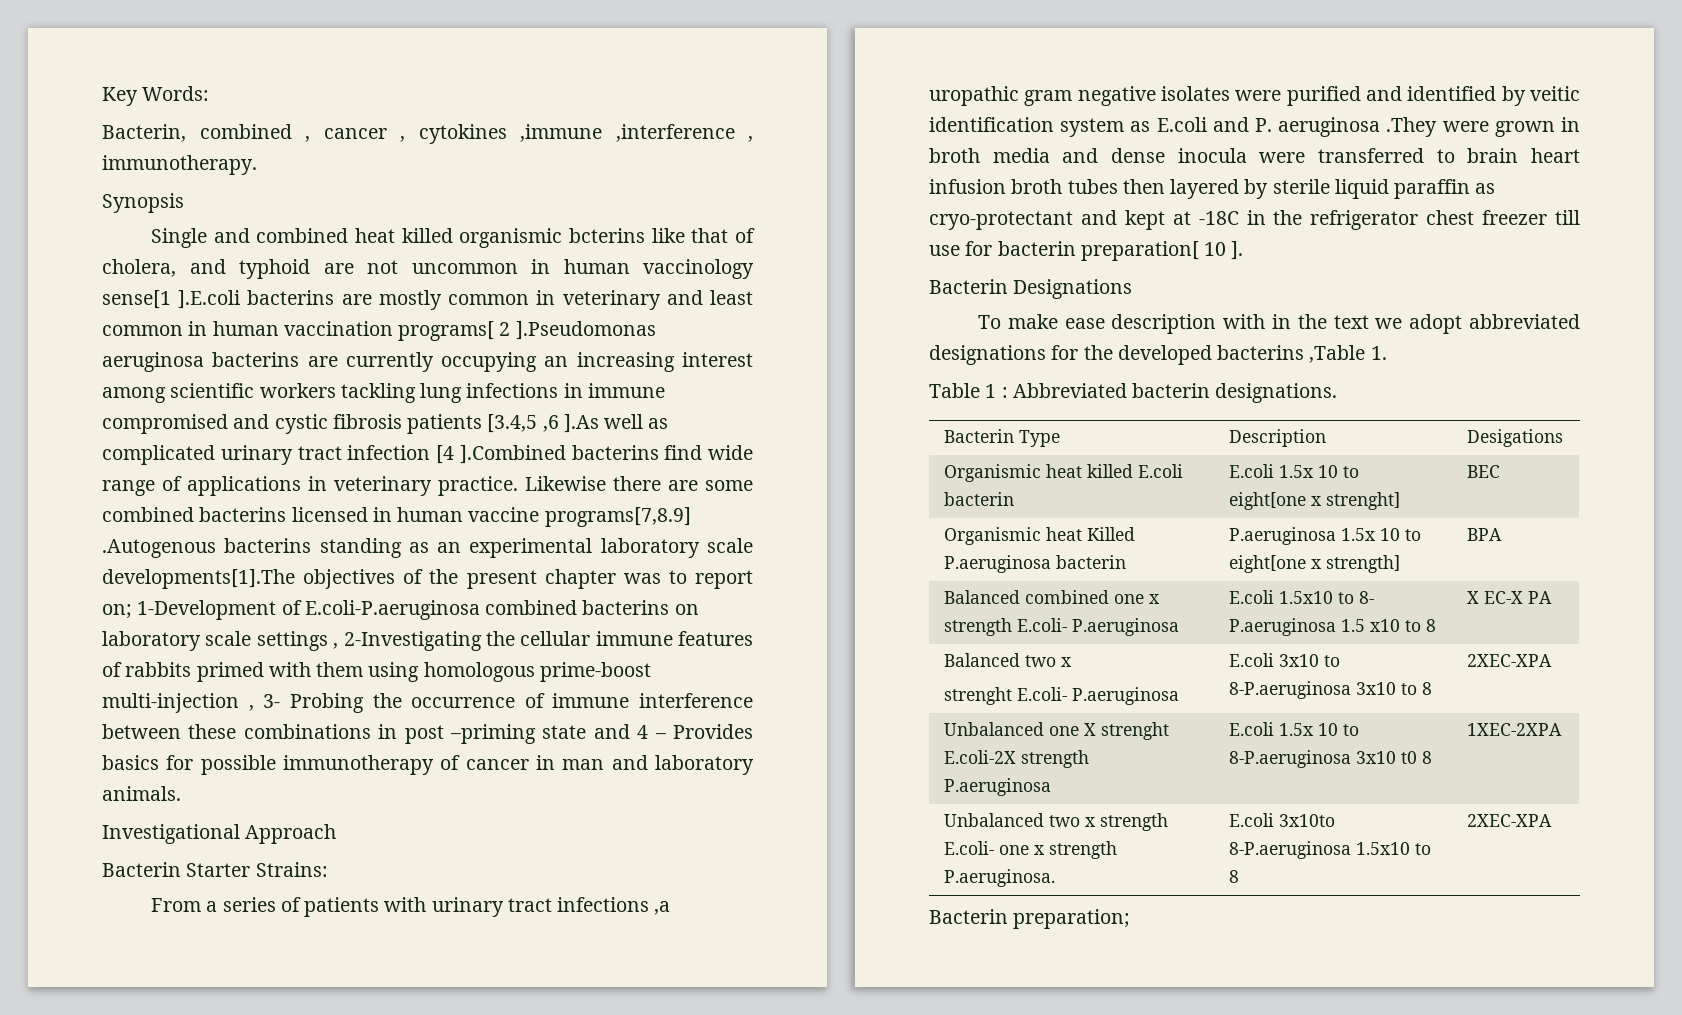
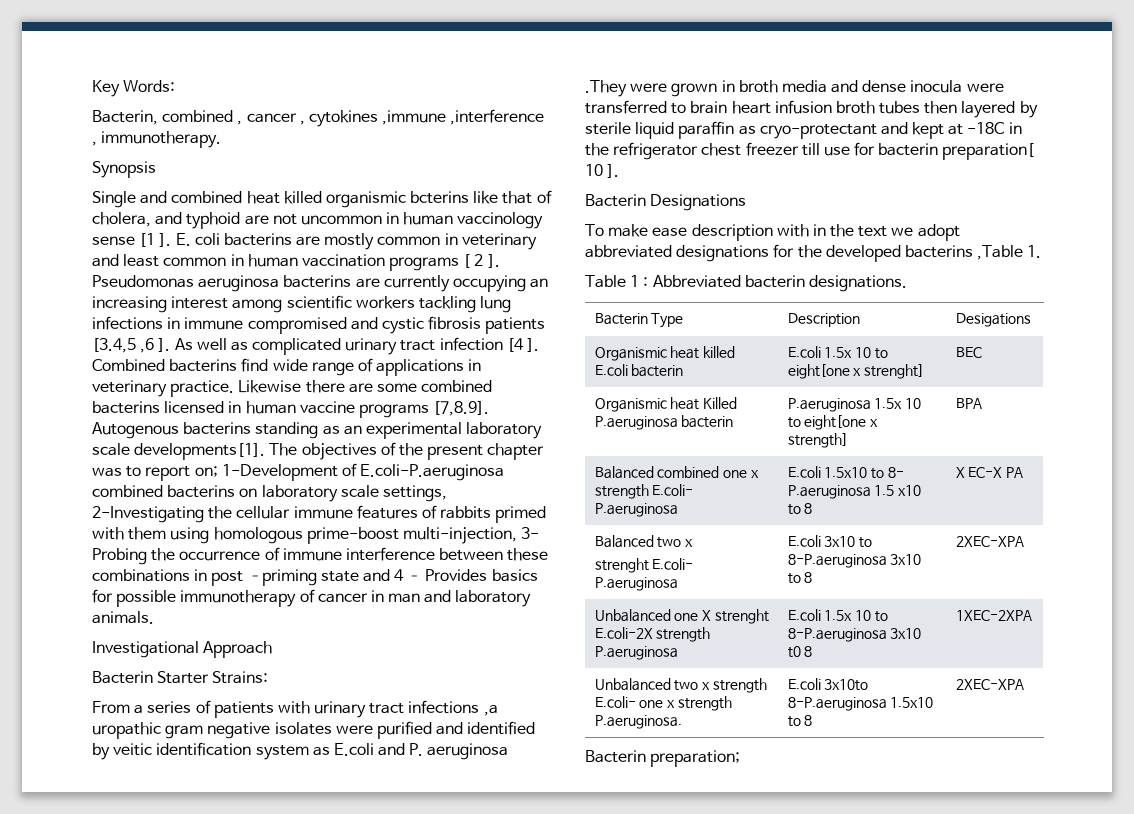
- Single and combined heat killed organismic bcterins like that of cholera, and typhoid are not uncommon in human vaccinology sense[1 ].E.coli bacterins are mostly common in veterinary and least common in human vaccination programs[ 2 ].Pseudomonas aeruginosa bacterins are currently occupying an increasing interest among scientific workers tackling lung infections in immune compromised and cystic fibrosis patients [3.4,5 ,6 ].As well as complicated urinary tract infection [4 ].Combined bacterins find wide range of applications in veterinary practice.
+ Single and combined heat killed organismic bcterins like that of cholera, and typhoid are not uncommon in human vaccinology sense [1 ]. E. coli bacterins are mostly common in veterinary and least common in human vaccination programs [ 2 ]. Pseudomonas aeruginosa bacterins are currently occupying an increasing interest among scientific workers tackling lung infections in immune compromised and cystic fibrosis patients [3.4,5 ,6 ]. As well as complicated urinary tract infection [4 ]. Combined bacterins find wide range of applications in veterinary practice.
- Likewise there are some combined bacterins licensed in human vaccine programs[7,8.9] .Autogenous bacterins standing as an experimental laboratory scale developments[1].The objectives of the present chapter was to report on;
+ Likewise there are some combined bacterins licensed in human vaccine programs [7,8.9]. Autogenous bacterins standing as an experimental laboratory scale developments[1]. The objectives of the present chapter was to report on;
- 1-Development of E.coli-P.aeruginosa combined bacterins on laboratory scale settings , 2-Investigating the cellular immune features of rabbits primed with them using homologous prime-boost multi-injection , 3- Probing the occurrence of immune interference between these combinations in post –priming state and 4 – Provides basics for possible immunotherapy of cancer in man and laboratory animals.
+ 1-Development of E.coli-P.aeruginosa combined bacterins on laboratory scale settings, 2-Investigating the cellular immune features of rabbits primed with them using homologous prime-boost multi-injection, 3- Probing the occurrence of immune interference between these combinations in post –priming state and 4 – Provides basics for possible immunotherapy of cancer in man and laboratory animals.

